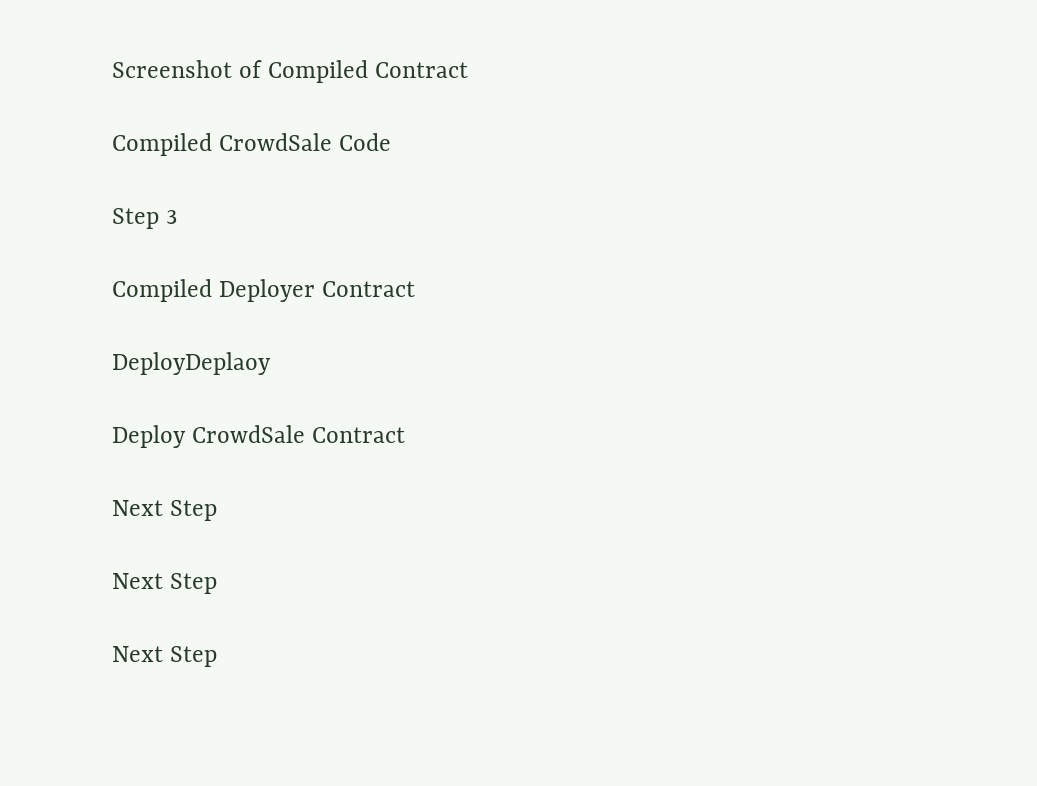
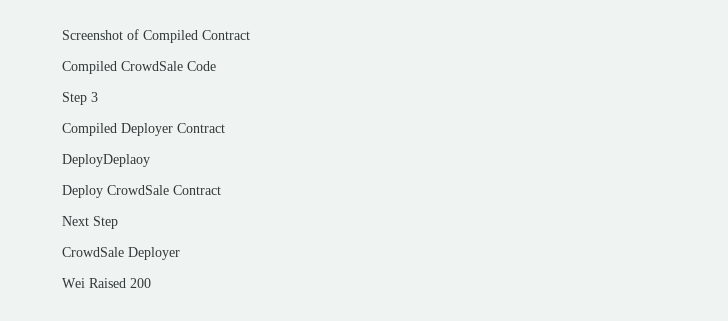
  Deploy CrowdSale Contract
  Next Step
- Next Step
- Next Step
+ CrowdSale Deployer
+ Wei Raised 200

